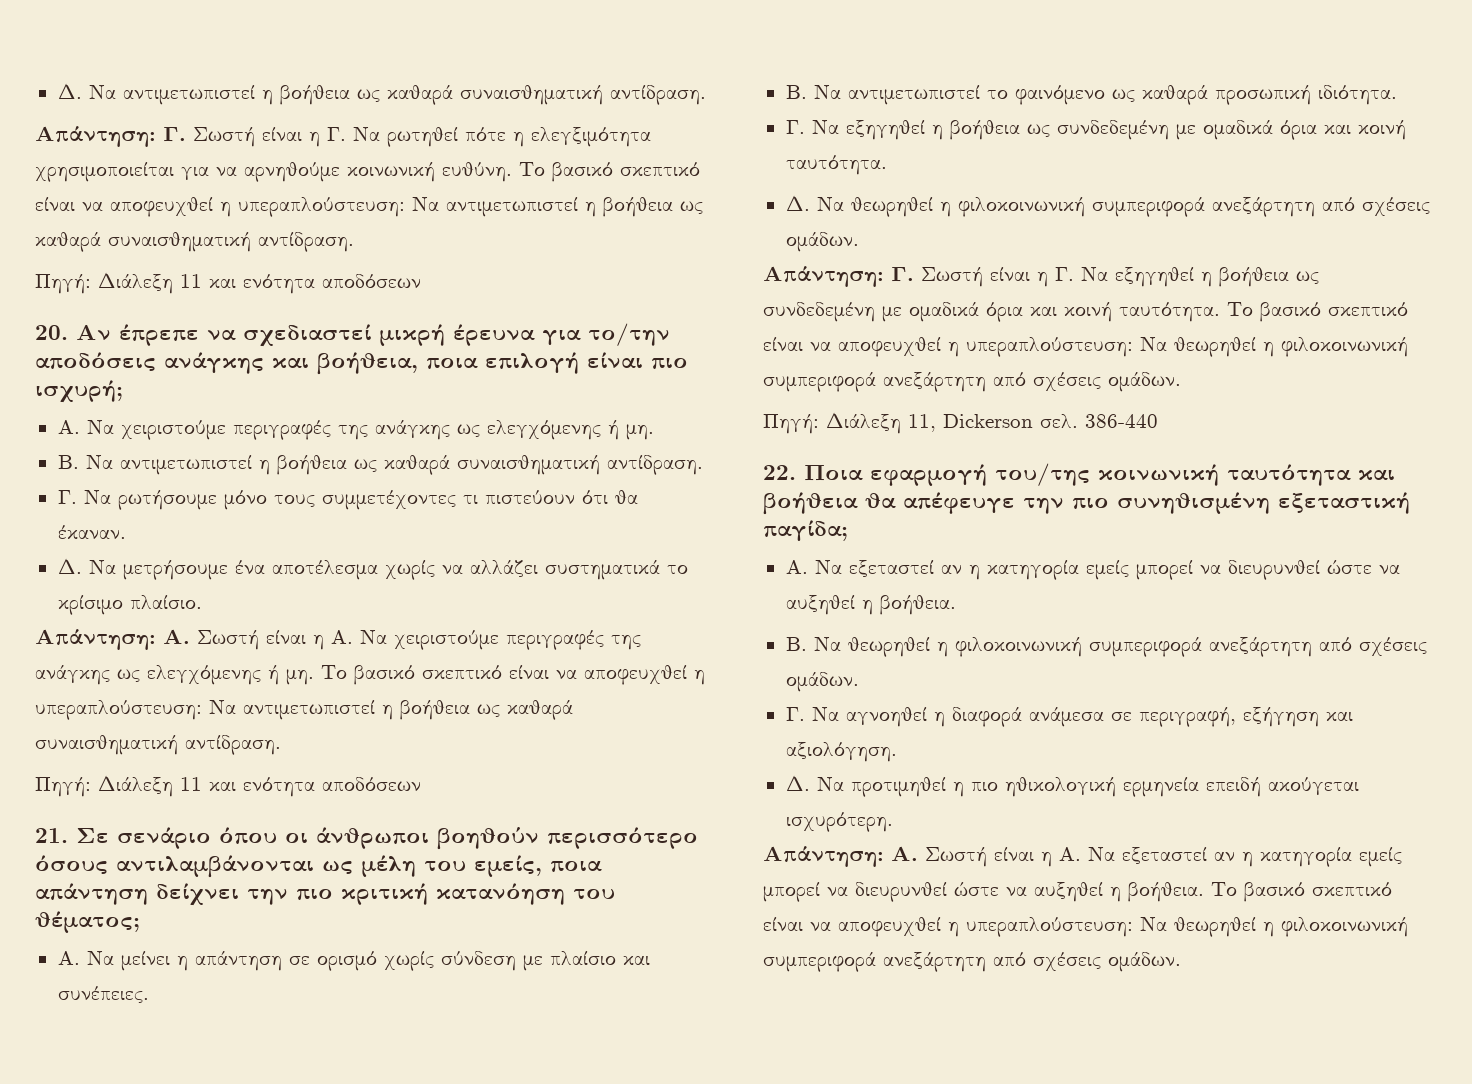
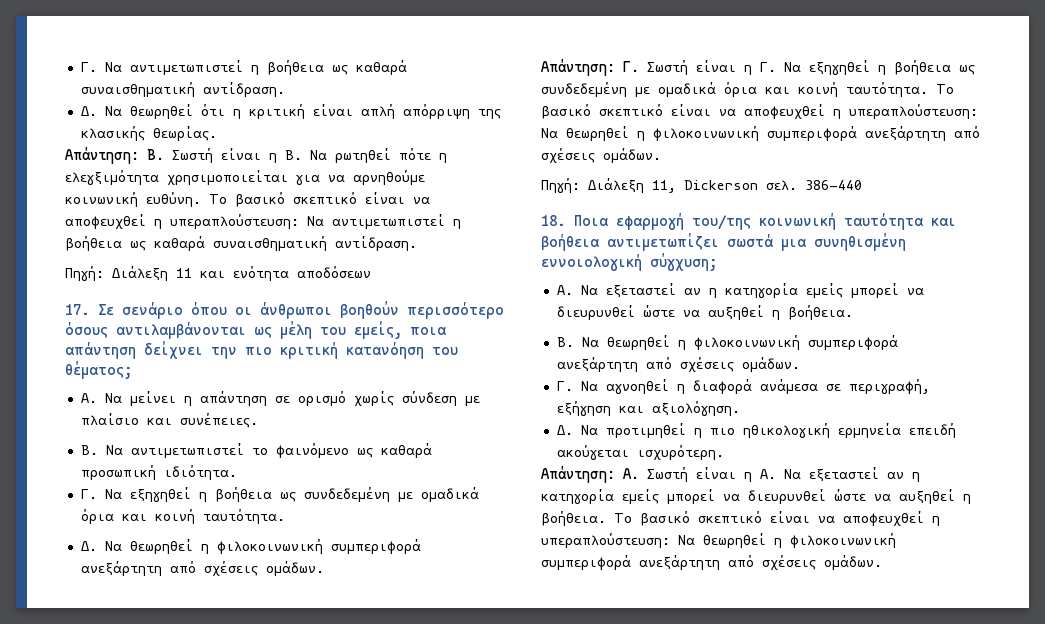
- Δ. Να αντιμετωπιστεί η βοήθεια ως καθαρά συναισθηματική αντίδραση.
- Απάντηση: Γ. Σωστή είναι η Γ. Να ρωτηθεί πότε η ελεγξιμότητα χρησιμοποιείται για να αρνηθούμε κοινωνική ευθύνη.
+ Γ. Να αντιμετωπιστεί η βοήθεια ως καθαρά συναισθηματική αντίδραση.
+ Δ. Να θεωρηθεί ότι η κριτική είναι απλή απόρριψη της κλασικής θεωρίας.
+ Απάντηση: Β. Σωστή είναι η Β. Να ρωτηθεί πότε η ελεγξιμότητα χρησιμοποιείται για να αρνηθούμε κοινωνική ευθύνη.
- 20. Αν έπρεπε να σχεδιαστεί μικρή έρευνα για το/την αποδόσεις ανάγκης και βοήθεια, ποια επιλογή είναι πιο ισχυρή;
- Α. Να χειριστούμε περιγραφές της ανάγκης ως ελεγχόμενης ή μη.
- Β. Να αντιμετωπιστεί η βοήθεια ως καθαρά συναισθηματική αντίδραση.
- Γ. Να ρωτήσουμε μόνο τους συμμετέχοντες τι πιστεύουν ότι θα έκαναν.
- Δ. Να μετρήσουμε ένα αποτέλεσμα χωρίς να αλλάζει συστηματικά το κρίσιμο πλαίσιο.
- Απάντηση: Α. Σωστή είναι η Α. Να χειριστούμε περιγραφές της ανάγκης ως ελεγχόμενης ή μη. Το βασικό σκεπτικό είναι να αποφευχθεί η υπεραπλούστευση: Να αντιμετωπιστεί η βοήθεια ως καθαρά συναισθηματική αντίδραση.
- Πηγή: Διάλεξη 11 και ενότητα αποδόσεων
- 21. Σε σενάριο όπου οι άνθρωποι βοηθούν περισσότερο όσους αντιλαμβάνονται ως μέλη του εμείς, ποια απάντηση δείχνει την πιο κριτική κατανόηση του θέματος;
+ 17. Σε σενάριο όπου οι άνθρωποι βοηθούν περισσότερο όσους αντιλαμβάνονται ως μέλη του εμείς, ποια απάντηση δείχνει την πιο κριτική κατανόηση του θέματος;
- 22. Ποια εφαρμογή του/της κοινωνική ταυτότητα και βοήθεια θα απέφευγε την πιο συνηθισμένη εξεταστική παγίδα;
+ 18. Ποια εφαρμογή του/της κοινωνική ταυτότητα και βοήθεια αντιμετωπίζει σωστά μια συνηθισμένη εννοιολογική σύγχυση;

